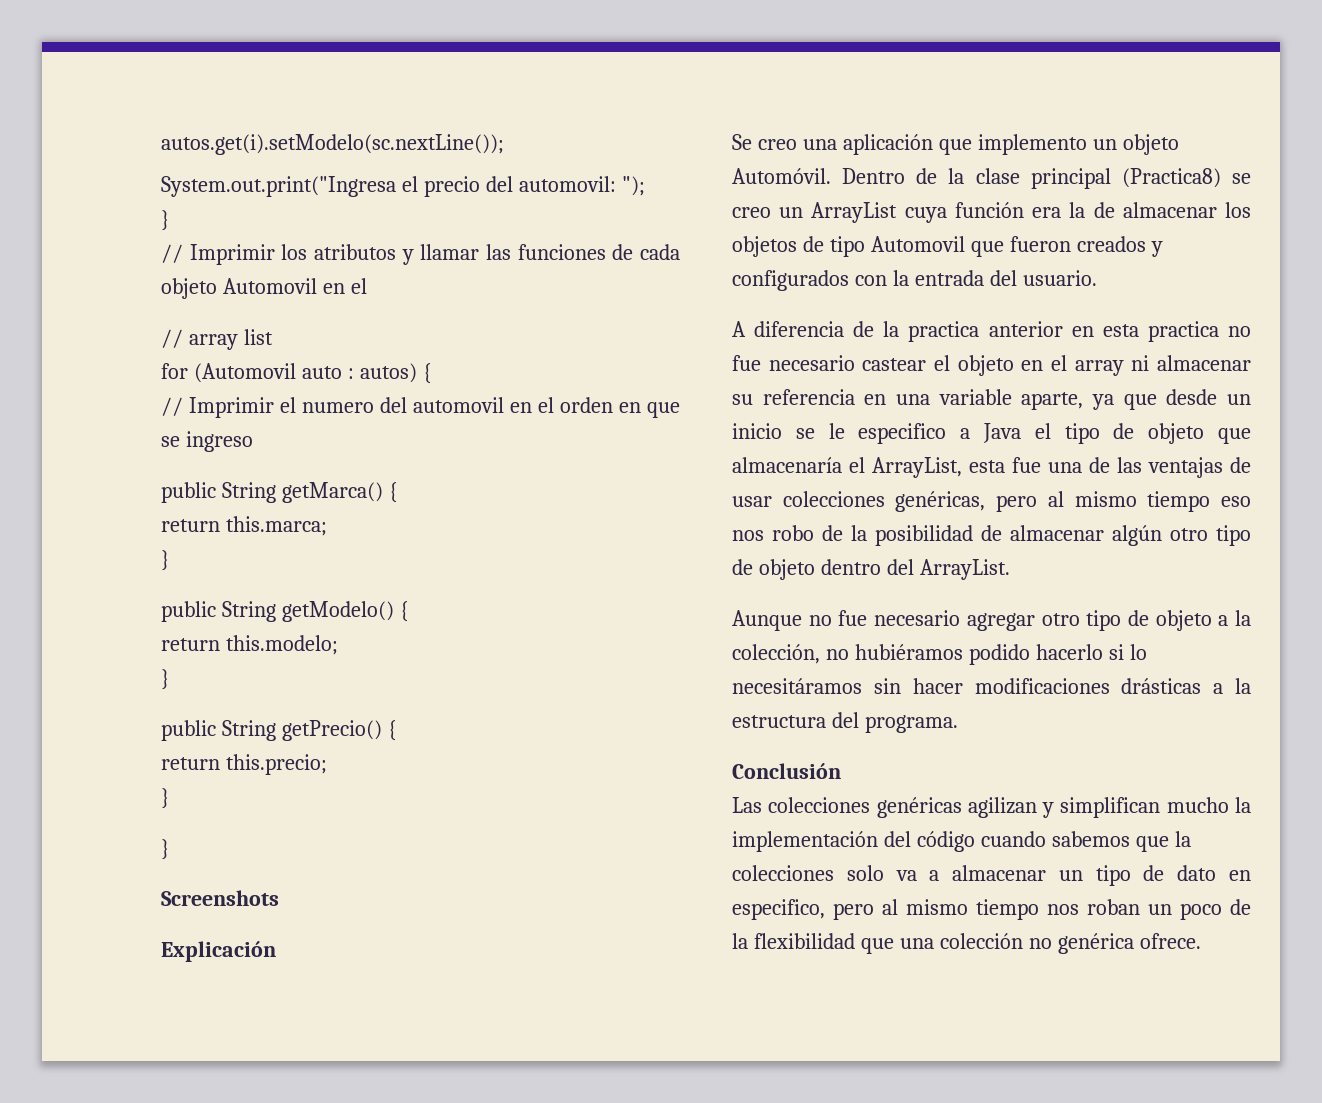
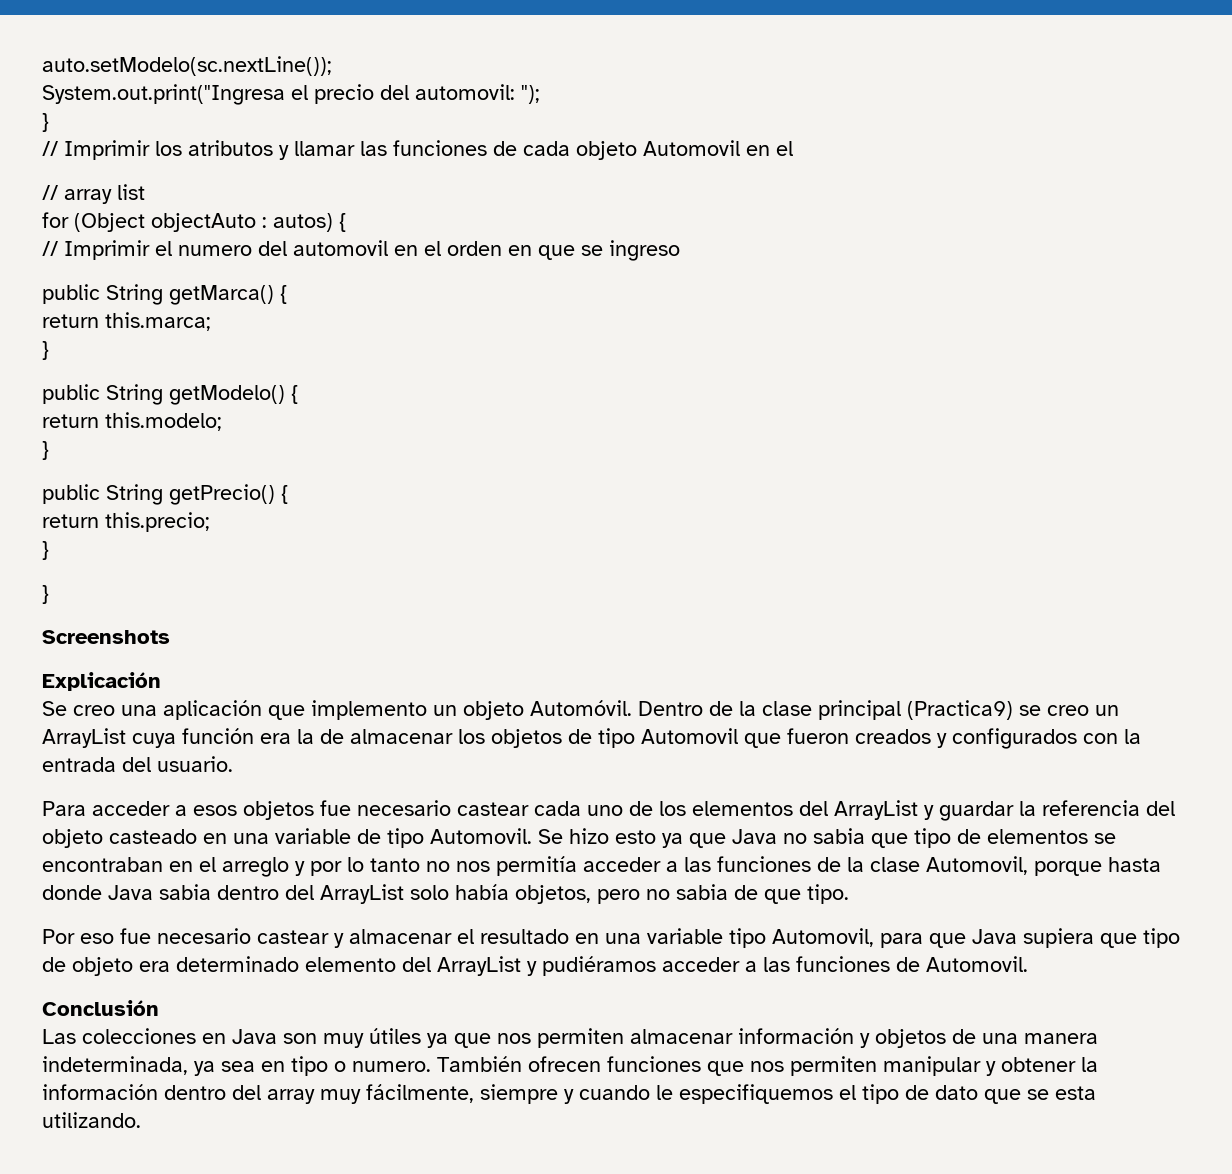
- autos.get(i).setModelo(sc.nextLine());
+ auto.setModelo(sc.nextLine());
- for (Automovil auto : autos) {
+ for (Object objectAuto : autos) {
- Dentro de la clase principal (Practica8) se creo un ArrayList cuya función era la de almacenar los objetos de tipo Automovil que fueron creados y configurados con la entrada del usuario.
+ Dentro de la clase principal (Practica9) se creo un ArrayList cuya función era la de almacenar los objetos de tipo Automovil que fueron creados y configurados con la entrada del usuario.
- A diferencia de la practica anterior en esta practica no fue necesario castear el objeto en el array ni almacenar su referencia en una variable aparte, ya que desde un inicio se le especifico a Java el tipo de objeto que almacenaría el ArrayList, esta fue una de las ventajas de usar colecciones genéricas, pero al mismo tiempo eso nos robo de la posibilidad de almacenar algún otro tipo de objeto dentro del ArrayList.
- Aunque no fue necesario agregar otro tipo de objeto a la colección, no hubiéramos podido hacerlo si lo necesitáramos sin hacer modificaciones drásticas a la estructura del programa.
+ Para acceder a esos objetos fue necesario castear cada uno de los elementos del ArrayList y guardar la referencia del objeto casteado en una variable de tipo Automovil. Se hizo esto ya que Java no sabia que tipo de elementos se encontraban en el arreglo y por lo tanto no nos permitía acceder a las funciones de la clase Automovil, porque hasta donde Java sabia dentro del ArrayList solo había objetos, pero no sabia de que tipo.
+ Por eso fue necesario castear y almacenar el resultado en una variable tipo Automovil, para que Java supiera que tipo de objeto era determinado elemento del ArrayList y pudiéramos acceder a las funciones de Automovil.
  Conclusión
- Las colecciones genéricas agilizan y simplifican mucho la implementación del código cuando sabemos que la colecciones solo va a almacenar un tipo de dato en especifico, pero al mismo tiempo nos roban un poco de la flexibilidad que una colección no genérica ofrece.
+ Las colecciones en Java son muy útiles ya que nos permiten almacenar información y objetos de una manera indeterminada, ya sea en tipo o numero. También ofrecen funciones que nos permiten manipular y obtener la información dentro del array muy fácilmente, siempre y cuando le especifiquemos el tipo de dato que se esta utilizando.

